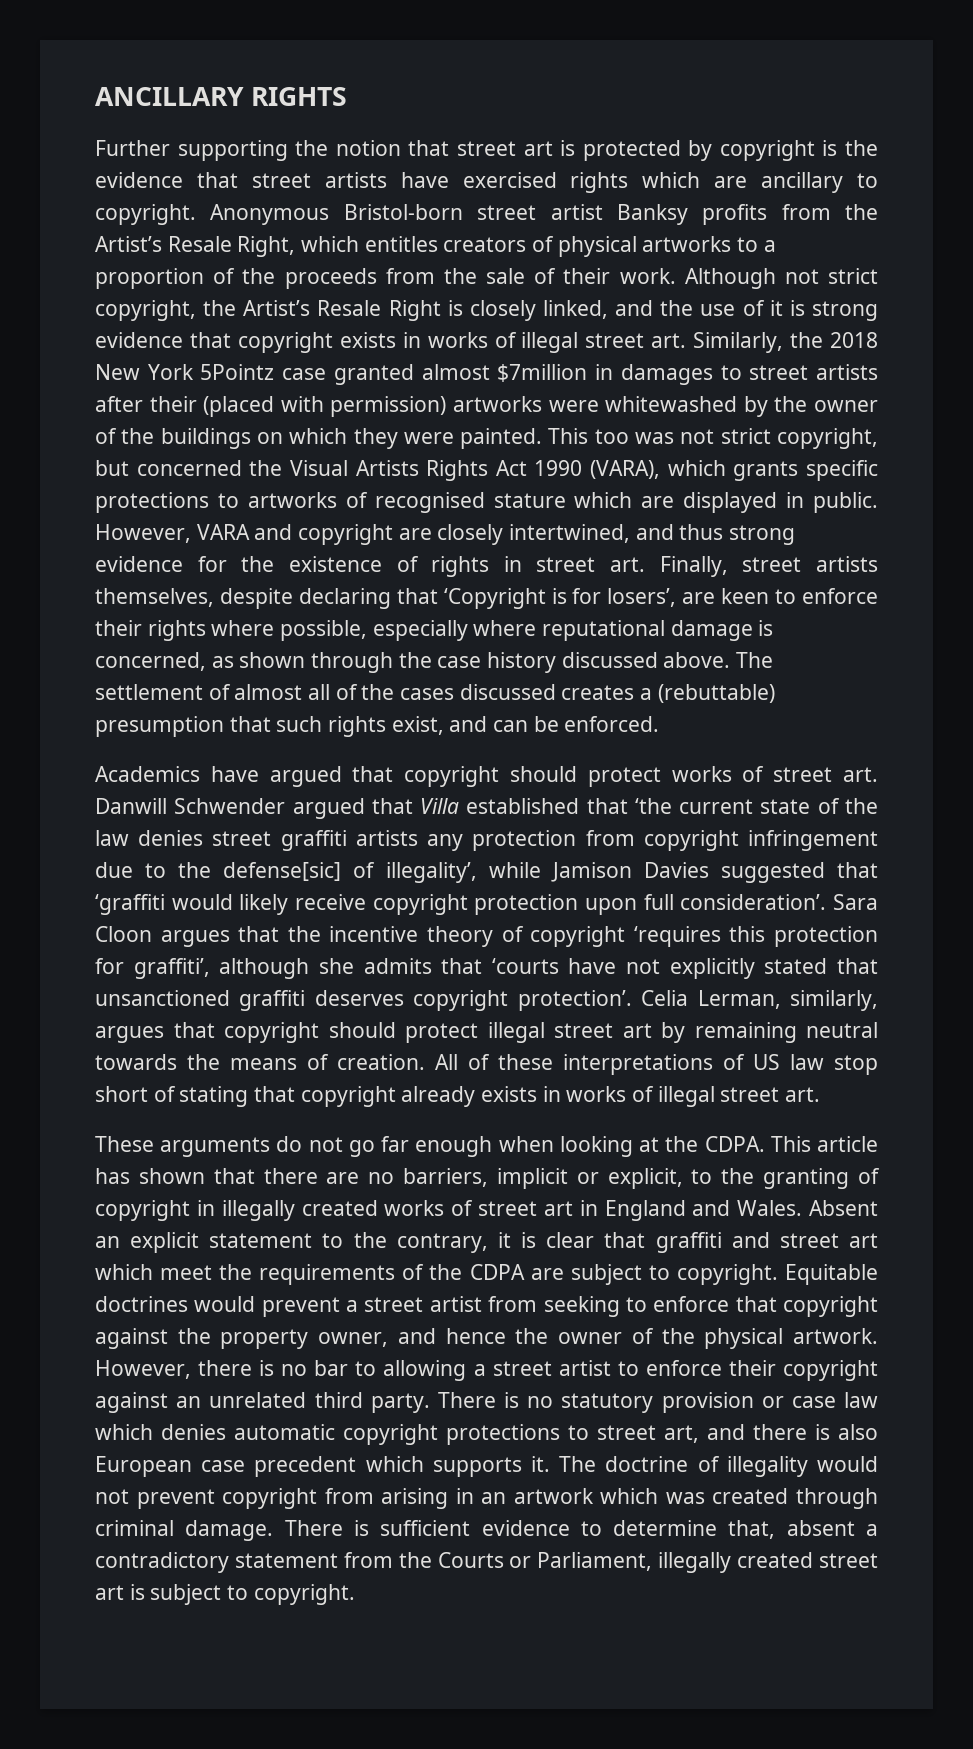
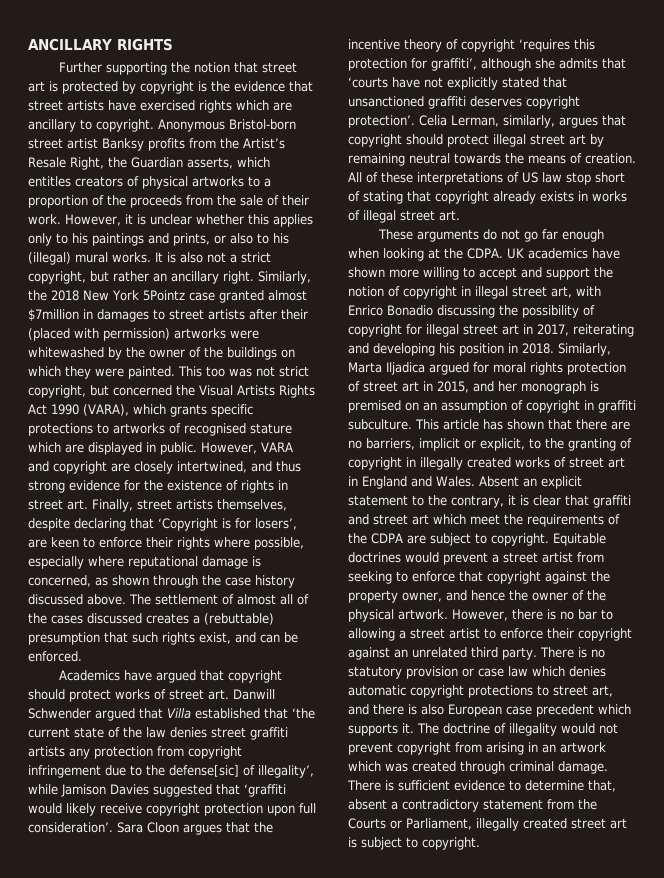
- Anonymous Bristol-born street artist Banksy profits from the Artist’s Resale Right, which entitles creators of physical artworks to a proportion of the proceeds from the sale of their work.
+ Anonymous Bristol-born street artist Banksy profits from the Artist’s Resale Right, the Guardian asserts, which entitles creators of physical artworks to a proportion of the proceeds from the sale of their work.
- Although not strict copyright, the Artist’s Resale Right is closely linked, and the use of it is strong evidence that copyright exists in works of illegal street art. Similarly, the 2018 New York 5Pointz case granted almost $7million in damages to street artists after their (placed with permission) artworks were whitewashed by the owner of the buildings on which they were painted.
+ However, it is unclear whether this applies only to his paintings and prints, or also to his (illegal) mural works. It is also not a strict copyright, but rather an ancillary right. Similarly, the 2018 New York 5Pointz case granted almost $7million in damages to street artists after their (placed with permission) artworks were whitewashed by the owner of the buildings on which they were painted.
+ UK academics have shown more willing to accept and support the notion of copyright in illegal street art, with Enrico Bonadio discussing the possibility of copyright for illegal street art in 2017, reiterating and developing his position in 2018. Similarly, Marta Iljadica argued for moral rights protection of street art in 2015, and her monograph is premised on an assumption of copyright in graffiti subculture.

